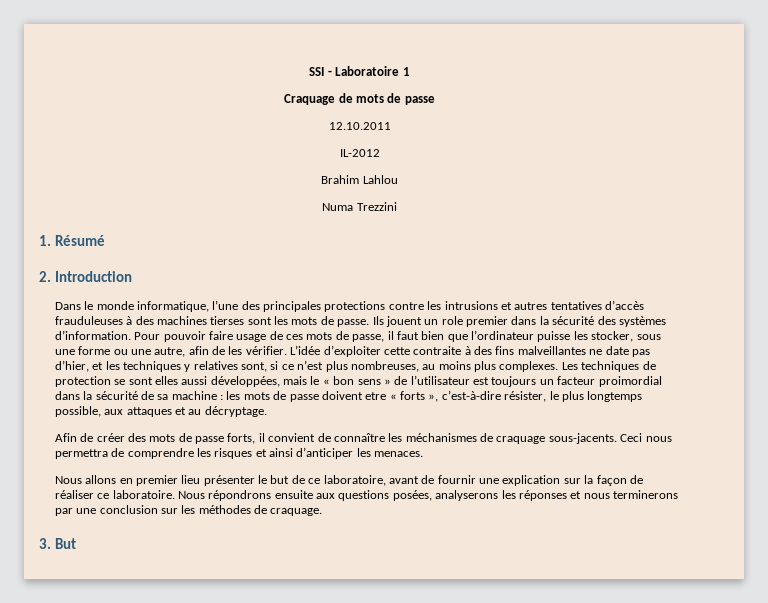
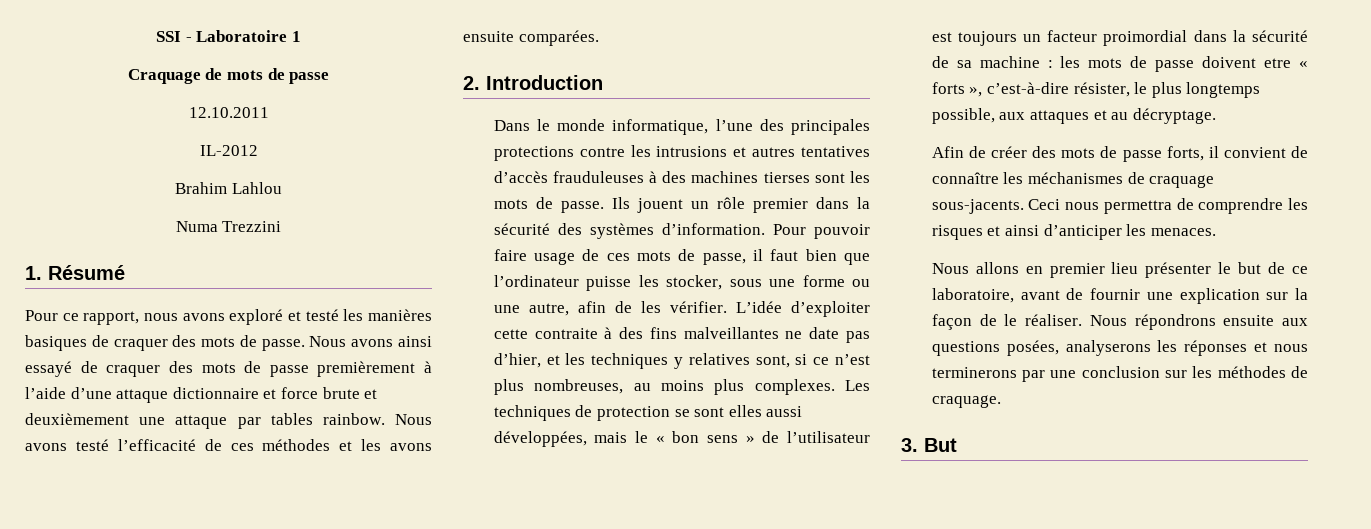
+ Pour ce rapport, nous avons exploré et testé les manières basiques de craquer des mots de passe. Nous avons ainsi essayé de craquer des mots de passe premièrement à l’aide d’une attaque dictionnaire et force brute et deuxièmement une attaque par tables rainbow. Nous avons testé l’efficacité de ces méthodes et les avons ensuite comparées.
- Ils jouent un role premier dans la sécurité des systèmes d’information.
+ Ils jouent un rôle premier dans la sécurité des systèmes d’information.
- Nous allons en premier lieu présenter le but de ce laboratoire, avant de fournir une explication sur la façon de réaliser ce laboratoire.
+ Nous allons en premier lieu présenter le but de ce laboratoire, avant de fournir une explication sur la façon de le réaliser.

